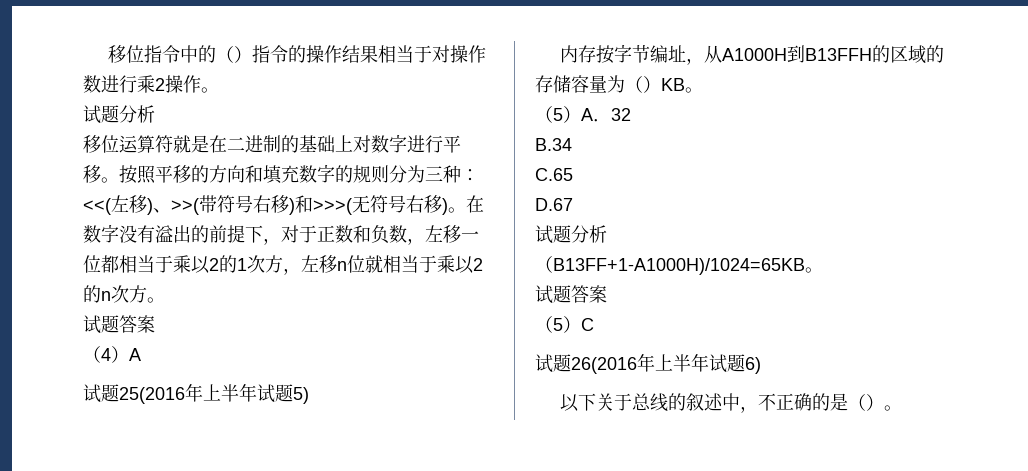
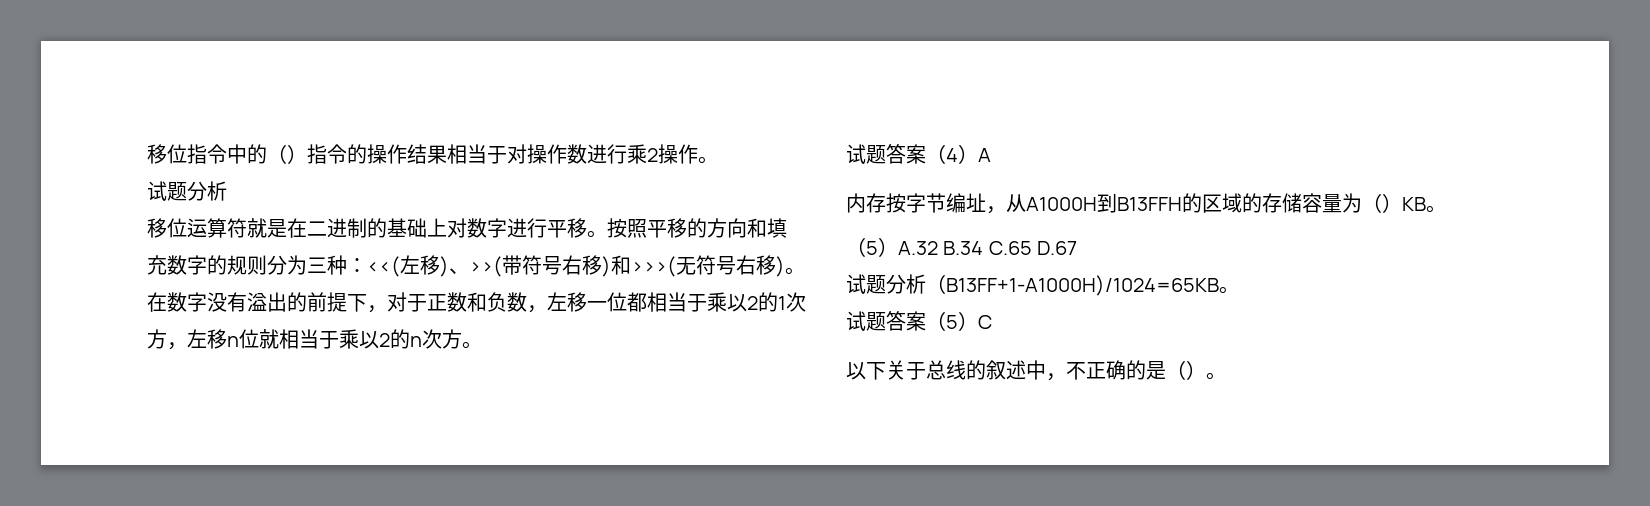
  在数字没有溢出的前提下，对于正数和负数，左移一位都相当于乘以2的1次方，左移n位就相当于乘以2的n次方。
- 试题答案
- （4）A
+ 试题答案（4）A
- 试题25(2016年上半年试题5)
- （5）A．32
- B.34
- C.65
- D.67
- 试题分析
- （B13FF+1-A1000H)/1024=65KB。
- 试题答案
- （5）C
+ （5）A.32 B.34 C.65 D.67
+ 试题分析（B13FF+1-A1000H)/1024=65KB。
+ 试题答案（5）C
- 试题26(2016年上半年试题6)

